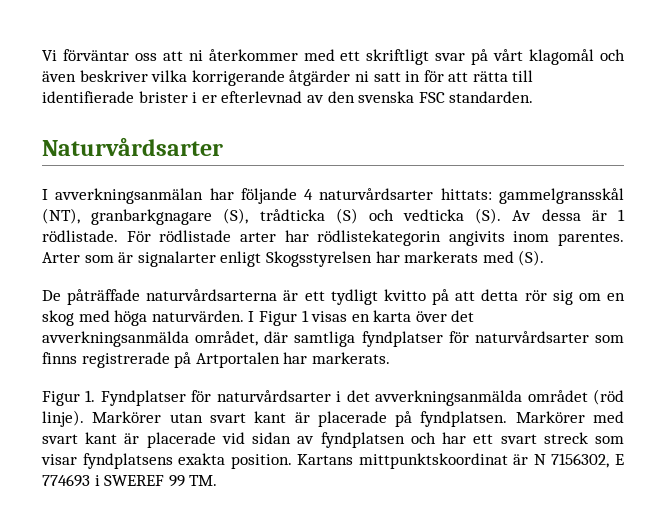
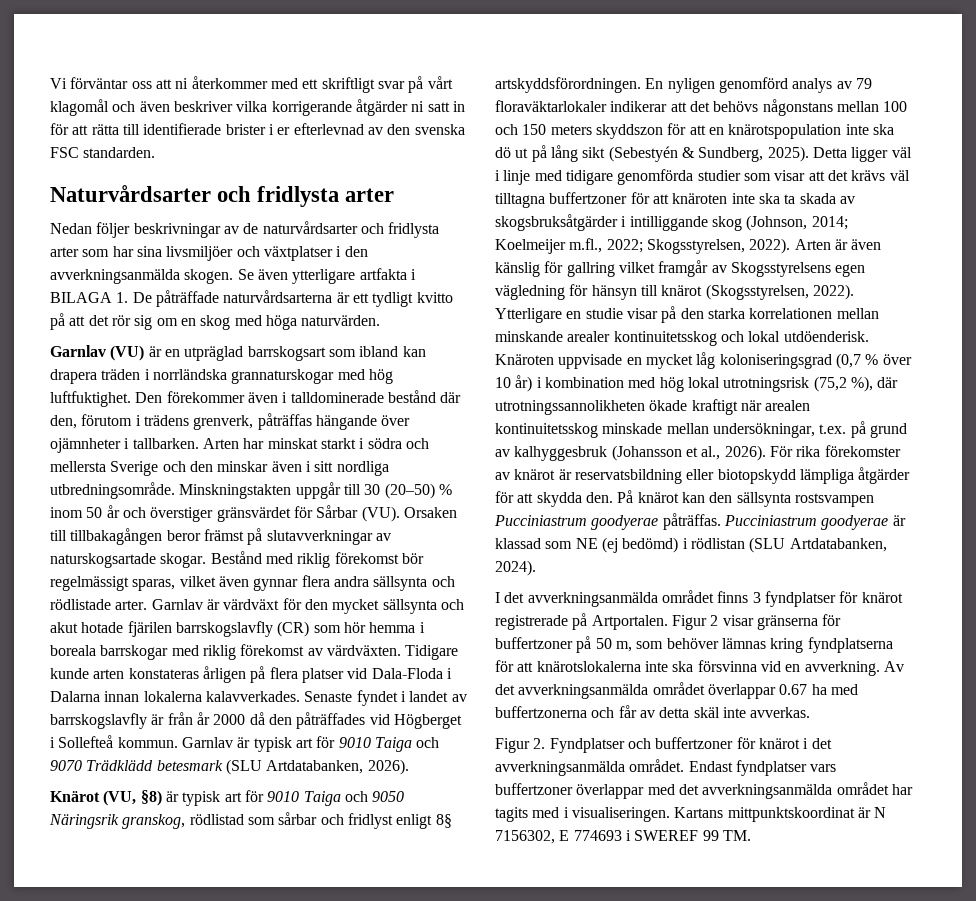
- Naturvårdsarter
- I avverkningsanmälan har följande 4 naturvårdsarter hittats: gammelgransskål (NT), granbarkgnagare (S), trådticka (S) och vedticka (S). Av dessa är 1 rödlistade. För rödlistade arter har rödlistekategorin angivits inom parentes. Arter som är signalarter enligt Skogsstyrelsen har markerats med (S).
- De påträffade naturvårdsarterna är ett tydligt kvitto på att detta rör sig om en skog med höga naturvärden. I Figur 1 visas en karta över det avverkningsanmälda området, där samtliga fyndplatser för naturvårdsarter som finns registrerade på Artportalen har markerats.
- Figur 1. Fyndplatser för naturvårdsarter i det avverkningsanmälda området (röd linje). Markörer utan svart kant är placerade på fyndplatsen. Markörer med svart kant är placerade vid sidan av fyndplatsen och har ett svart streck som visar fyndplatsens exakta position.
+ Naturvårdsarter och fridlysta arter
+ Nedan följer beskrivningar av de naturvårdsarter och fridlysta arter som har sina livsmiljöer och växtplatser i den avverkningsanmälda skogen. Se även ytterligare artfakta i BILAGA 1. De påträffade naturvårdsarterna är ett tydligt kvitto på att det rör sig om en skog med höga naturvärden.
+ Garnlav (VU) är en utpräglad barrskogsart som ibland kan drapera träden i norrländska grannaturskogar med hög luftfuktighet. Den förekommer även i talldominerade bestånd där den, förutom i trädens grenverk, påträffas hängande över ojämnheter i tallbarken. Arten har minskat starkt i södra och mellersta Sverige och den minskar även i sitt nordliga utbredningsområde. Minskningstakten uppgår till 30 (20–50) % inom 50 år och överstiger gränsvärdet för Sårbar (VU). Orsaken till tillbakagången beror främst på slutavverkningar av naturskogsartade skogar. Bestånd med riklig förekomst bör regelmässigt sparas, vilket även gynnar flera andra sällsynta och rödlistade arter. Garnlav är värdväxt för den mycket sällsynta och akut hotade fjärilen barrskogslavfly (CR) som hör hemma i boreala barrskogar med riklig förekomst av värdväxten. Tidigare kunde arten konstateras årligen på flera platser vid Dala-Floda i Dalarna innan lokalerna kalavverkades. Senaste fyndet i landet av barrskogslavfly är från år 2000 då den påträffades vid Högberget i Sollefteå kommun. Garnlav är typisk art för 9010 Taiga och 9070 Trädklädd betesmark (SLU Artdatabanken, 2026).
+ Knärot (VU, §8) är typisk art för 9010 Taiga och 9050 Näringsrik granskog, rödlistad som sårbar och fridlyst enligt 8§ artskyddsförordningen. En nyligen genomförd analys av 79 floraväktarlokaler indikerar att det behövs någonstans mellan 100 och 150 meters skyddszon för att en knärotspopulation inte ska dö ut på lång sikt (Sebestyén & Sundberg, 2025). Detta ligger väl i linje med tidigare genomförda studier som visar att det krävs väl tilltagna buffertzoner för att knäroten inte ska ta skada av skogsbruksåtgärder i intilliggande skog (Johnson, 2014; Koelmeijer m.fl., 2022; Skogsstyrelsen, 2022). Arten är även känslig för gallring vilket framgår av Skogsstyrelsens egen vägledning för hänsyn till knärot (Skogsstyrelsen, 2022). Ytterligare en studie visar på den starka korrelationen mellan minskande arealer kontinuitetsskog och lokal utdöenderisk. Knäroten uppvisade en mycket låg koloniseringsgrad (0,7 % över 10 år) i kombination med hög lokal utrotningsrisk (75,2 %), där utrotningssannolikheten ökade kraftigt när arealen kontinuitetsskog minskade mellan undersökningar, t.ex. på grund av kalhyggesbruk (Johansson et al., 2026). För rika förekomster av knärot är reservatsbildning eller biotopskydd lämpliga åtgärder för att skydda den. På knärot kan den sällsynta rostsvampen Pucciniastrum goodyerae påträffas. Pucciniastrum goodyerae är klassad som NE (ej bedömd) i rödlistan (SLU Artdatabanken, 2024).
+ I det avverkningsanmälda området finns 3 fyndplatser för knärot registrerade på Artportalen. Figur 2 visar gränserna för buffertzoner på 50 m, som behöver lämnas kring fyndplatserna för att knärotslokalerna inte ska försvinna vid en avverkning. Av det avverkningsanmälda området överlappar 0.67 ha med buffertzonerna och får av detta skäl inte avverkas.
+ Figur 2. Fyndplatser och buffertzoner för knärot i det avverkningsanmälda området. Endast fyndplatser vars buffertzoner överlappar med det avverkningsanmälda området har tagits med i visualiseringen.

